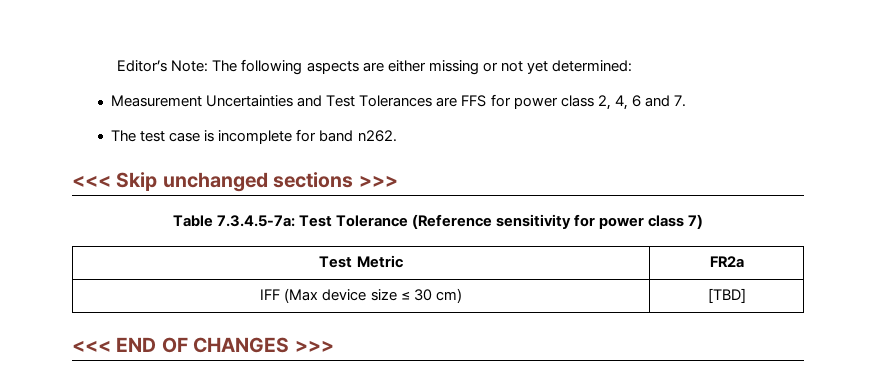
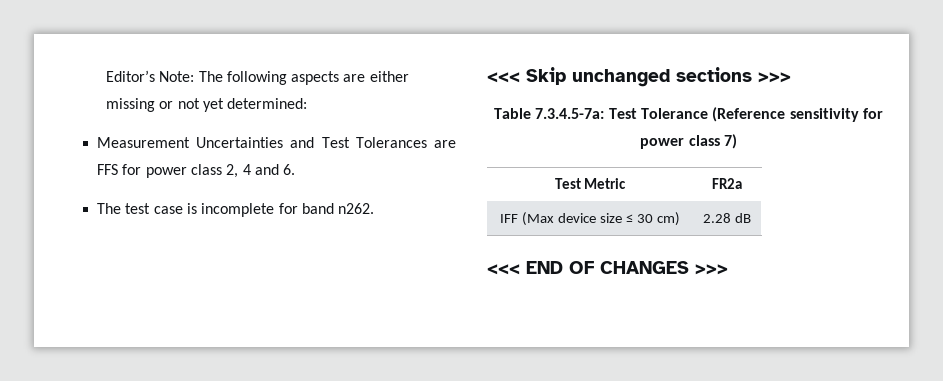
- Measurement Uncertainties and Test Tolerances are FFS for power class 2, 4, 6 and 7.
+ Measurement Uncertainties and Test Tolerances are FFS for power class 2, 4 and 6.
- IFF (Max device size ≤ 30 cm) | [TBD]
+ IFF (Max device size ≤ 30 cm) | 2.28 dB

